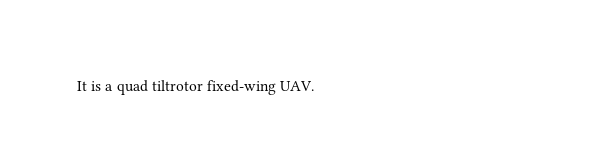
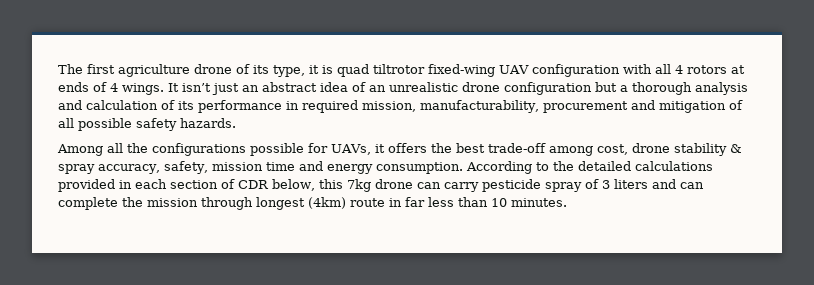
- It is a quad tiltrotor fixed-wing UAV.
+ The first agriculture drone of its type, it is quad tiltrotor fixed-wing UAV configuration with all 4 rotors at ends of 4 wings. It isn’t just an abstract idea of an unrealistic drone configuration but a thorough analysis and calculation of its performance in required mission, manufacturability, procurement and mitigation of all possible safety hazards.
+ Among all the configurations possible for UAVs, it offers the best trade-off among cost, drone stability & spray accuracy, safety, mission time and energy consumption. According to the detailed calculations provided in each section of CDR below, this 7kg drone can carry pesticide spray of 3 liters and can complete the mission through longest (4km) route in far less than 10 minutes.

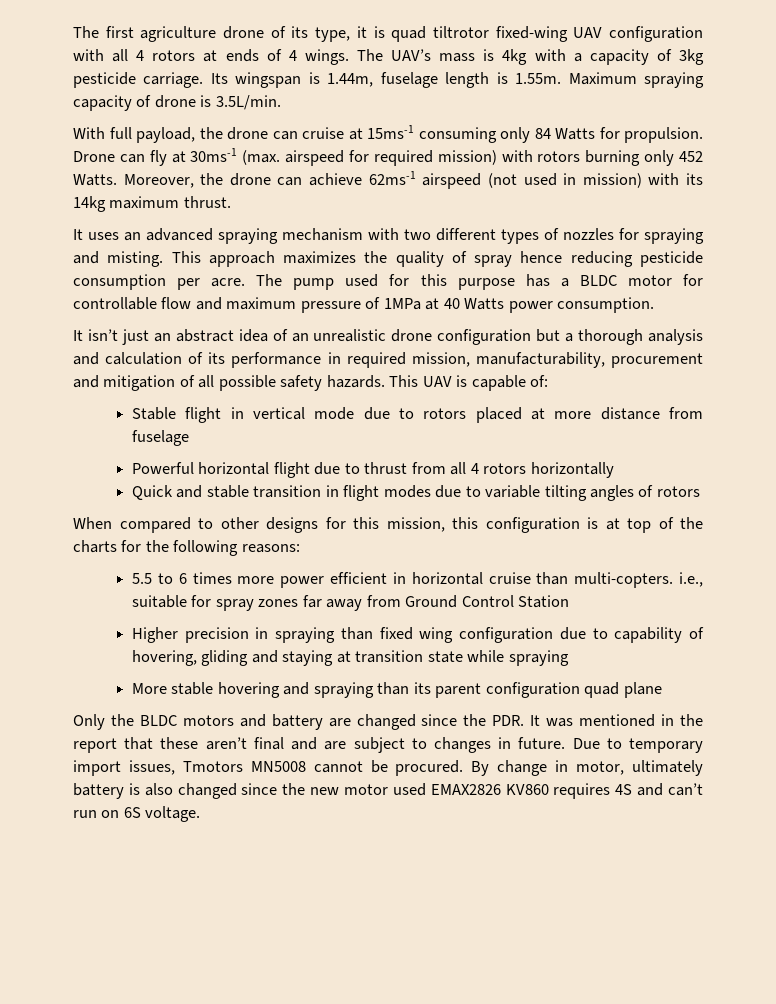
- The first agriculture drone of its type, it is quad tiltrotor fixed-wing UAV configuration with all 4 rotors at ends of 4 wings. It isn’t just an abstract idea of an unrealistic drone configuration but a thorough analysis and calculation of its performance in required mission, manufacturability, procurement and mitigation of all possible safety hazards.
- Among all the configurations possible for UAVs, it offers the best trade-off among cost, drone stability & spray accuracy, safety, mission time and energy consumption. According to the detailed calculations provided in each section of CDR below, this 7kg drone can carry pesticide spray of 3 liters and can complete the mission through longest (4km) route in far less than 10 minutes.
+ The first agriculture drone of its type, it is quad tiltrotor fixed-wing UAV configuration with all 4 rotors at ends of 4 wings. The UAV’s mass is 4kg with a capacity of 3kg pesticide carriage. Its wingspan is 1.44m, fuselage length is 1.55m. Maximum spraying capacity of drone is 3.5L/min.
+ With full payload, the drone can cruise at 15ms-1 consuming only 84 Watts for propulsion. Drone can fly at 30ms-1 (max. airspeed for required mission) with rotors burning only 452 Watts. Moreover, the drone can achieve 62ms-1 airspeed (not used in mission) with its 14kg maximum thrust.
+ It uses an advanced spraying mechanism with two different types of nozzles for spraying and misting. This approach maximizes the quality of spray hence reducing pesticide consumption per acre. The pump used for this purpose has a BLDC motor for controllable flow and maximum pressure of 1MPa at 40 Watts power consumption.
+ It isn’t just an abstract idea of an unrealistic drone configuration but a thorough analysis and calculation of its performance in required mission, manufacturability, procurement and mitigation of all possible safety hazards. This UAV is capable of:
+ Stable flight in vertical mode due to rotors placed at more distance from fuselage
+ Powerful horizontal flight due to thrust from all 4 rotors horizontally
+ Quick and stable transition in flight modes due to variable tilting angles of rotors
+ When compared to other designs for this mission, this configuration is at top of the charts for the following reasons:
+ 5.5 to 6 times more power efficient in horizontal cruise than multi-copters. i.e., suitable for spray zones far away from Ground Control Station
+ Higher precision in spraying than fixed wing configuration due to capability of hovering, gliding and staying at transition state while spraying
+ More stable hovering and spraying than its parent configuration quad plane
+ Only the BLDC motors and battery are changed since the PDR. It was mentioned in the report that these aren’t final and are subject to changes in future. Due to temporary import issues, Tmotors MN5008 cannot be procured. By change in motor, ultimately battery is also changed since the new motor used EMAX2826 KV860 requires 4S and can’t run on 6S voltage.

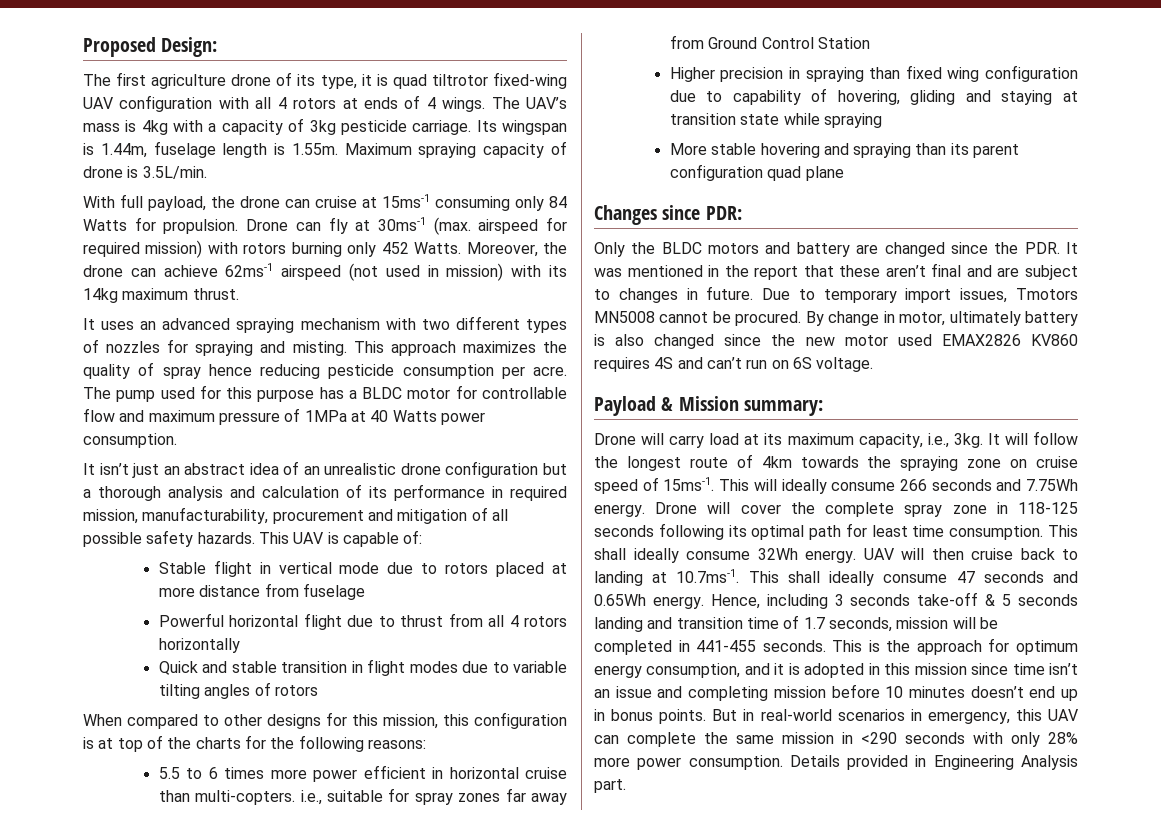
+ Proposed Design:
+ Changes since PDR:
+ Payload & Mission summary:
+ Drone will carry load at its maximum capacity, i.e., 3kg. It will follow the longest route of 4km towards the spraying zone on cruise speed of 15ms-1. This will ideally consume 266 seconds and 7.75Wh energy. Drone will cover the complete spray zone in 118-125 seconds following its optimal path for least time consumption. This shall ideally consume 32Wh energy. UAV will then cruise back to landing at 10.7ms-1. This shall ideally consume 47 seconds and 0.65Wh energy. Hence, including 3 seconds take-off & 5 seconds landing and transition time of 1.7 seconds, mission will be completed in 441-455 seconds. This is the approach for optimum energy consumption, and it is adopted in this mission since time isn’t an issue and completing mission before 10 minutes doesn’t end up in bonus points. But in real-world scenarios in emergency, this UAV can complete the same mission in <290 seconds with only 28% more power consumption. Details provided in Engineering Analysis part.

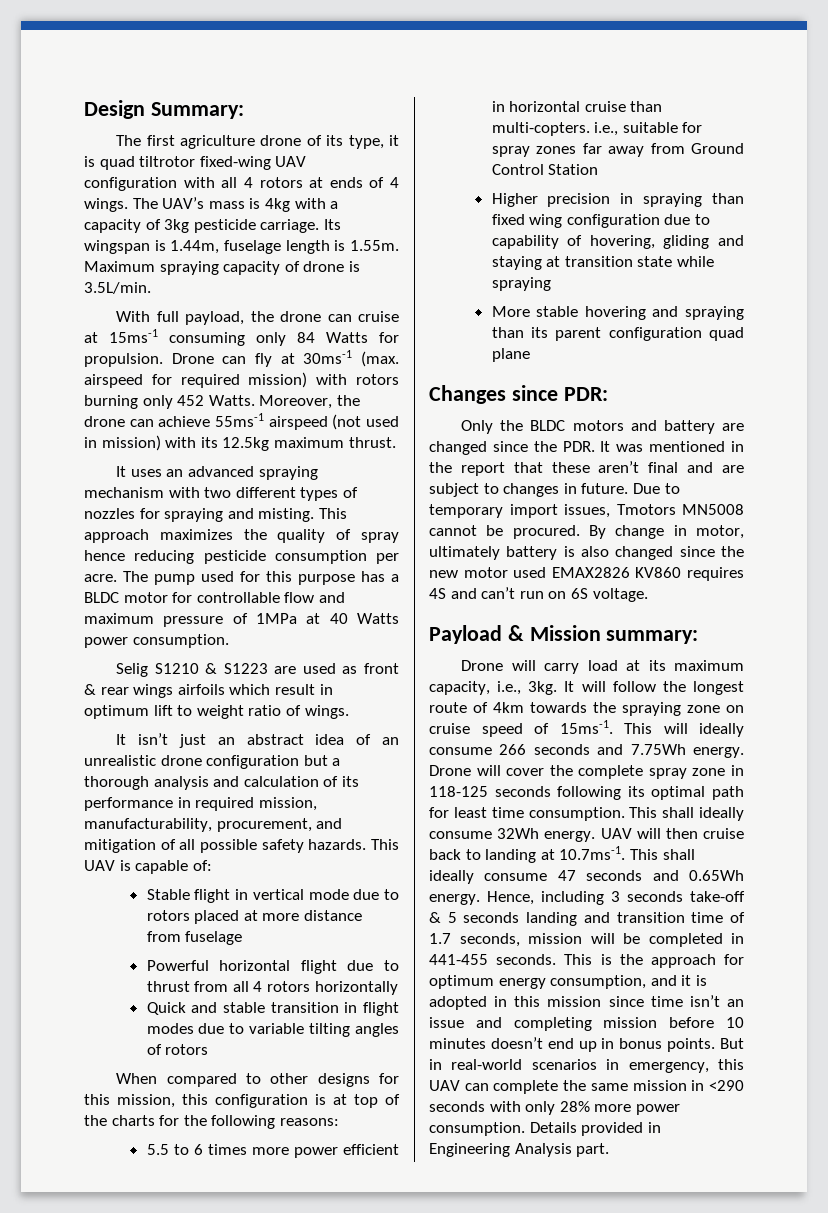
- Proposed Design:
+ Design Summary:
- Moreover, the drone can achieve 62ms-1 airspeed (not used in mission) with its 14kg maximum thrust.
+ Moreover, the drone can achieve 55ms-1 airspeed (not used in mission) with its 12.5kg maximum thrust.
+ Selig S1210 & S1223 are used as front & rear wings airfoils which result in optimum lift to weight ratio of wings.
- It isn’t just an abstract idea of an unrealistic drone configuration but a thorough analysis and calculation of its performance in required mission, manufacturability, procurement and mitigation of all possible safety hazards.
+ It isn’t just an abstract idea of an unrealistic drone configuration but a thorough analysis and calculation of its performance in required mission, manufacturability, procurement, and mitigation of all possible safety hazards.

